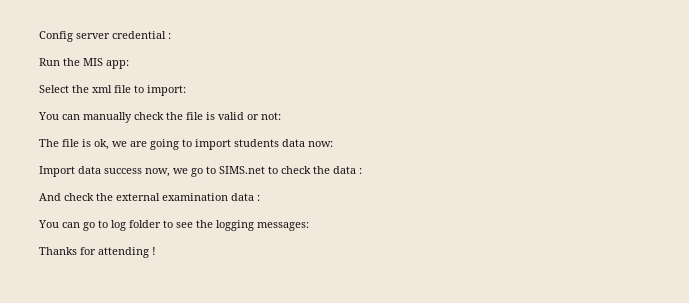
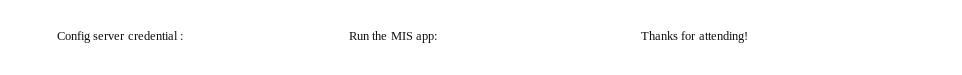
- Select the xml file to import:
- You can manually check the file is valid or not:
- The file is ok, we are going to import students data now:
- Import data success now, we go to SIMS.net to check the data :
- And check the external examination data :
- You can go to log folder to see the logging messages:
- Thanks for attending !
+ Thanks for attending!

